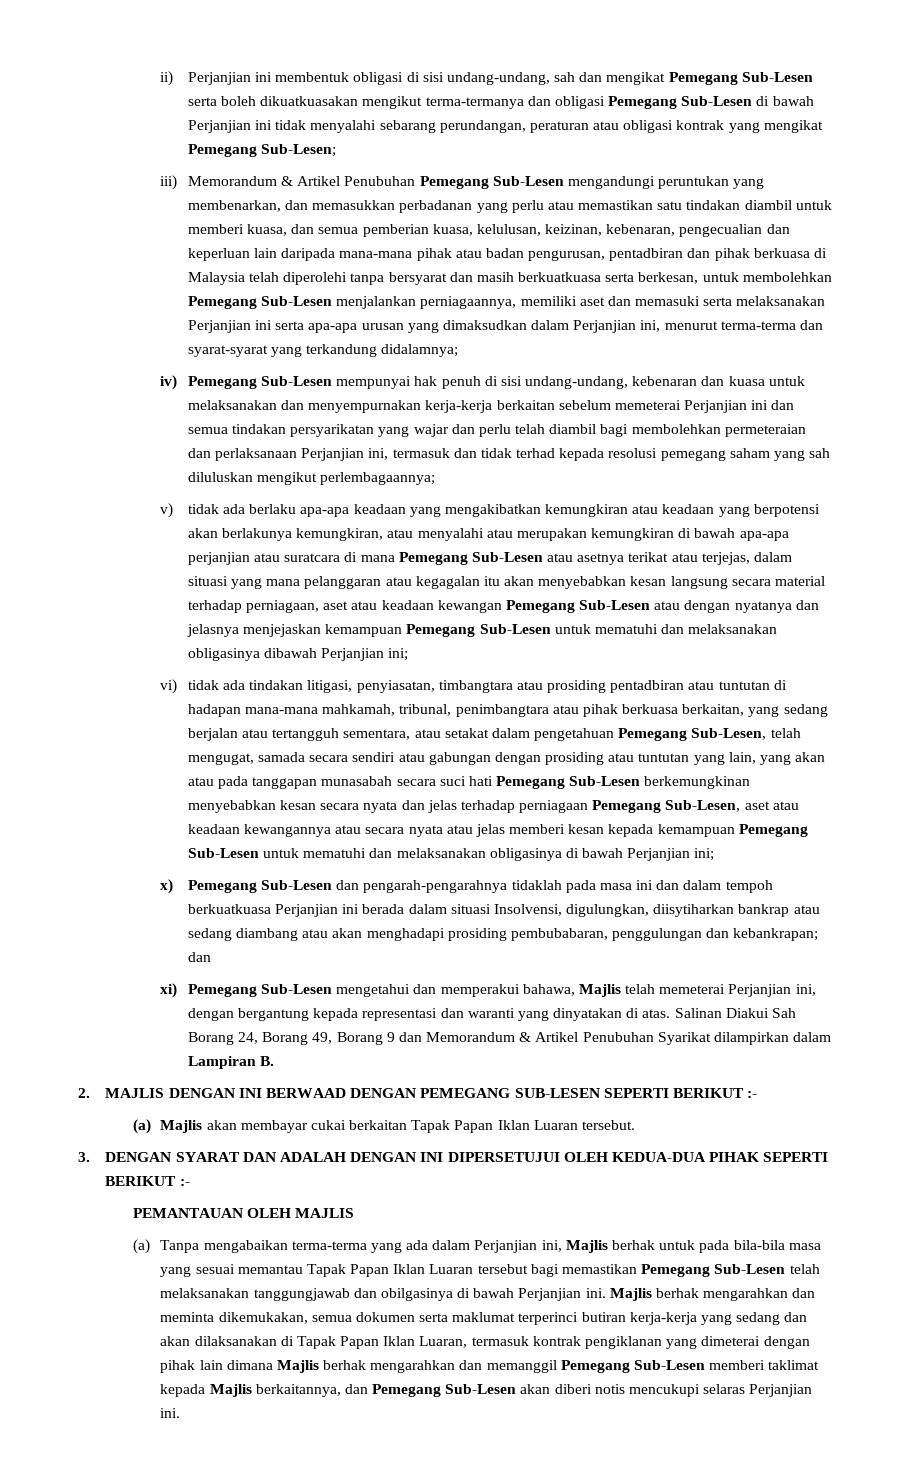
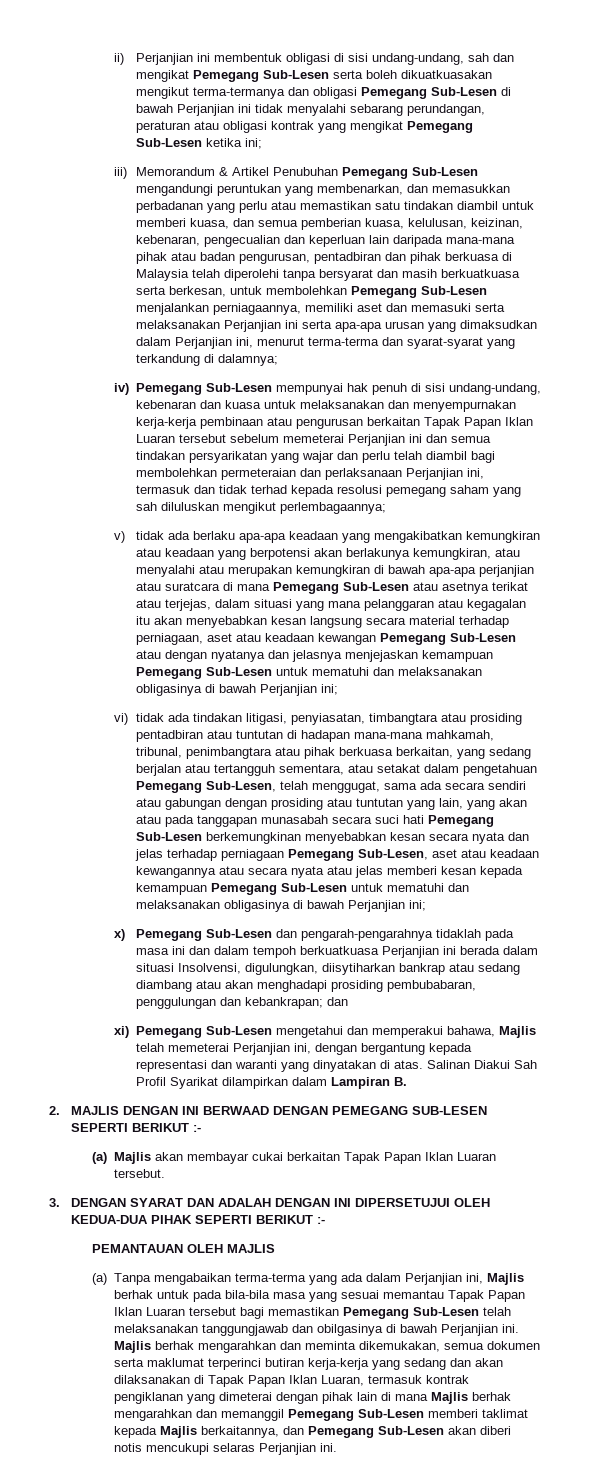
- ii) Perjanjian ini membentuk obligasi di sisi undang-undang, sah dan mengikat Pemegang Sub-Lesen serta boleh dikuatkuasakan mengikut terma-termanya dan obligasi Pemegang Sub-Lesen di bawah Perjanjian ini tidak menyalahi sebarang perundangan, peraturan atau obligasi kontrak yang mengikat Pemegang Sub-Lesen;
+ ii) Perjanjian ini membentuk obligasi di sisi undang-undang, sah dan mengikat Pemegang Sub-Lesen serta boleh dikuatkuasakan mengikut terma-termanya dan obligasi Pemegang Sub-Lesen di bawah Perjanjian ini tidak menyalahi sebarang perundangan, peraturan atau obligasi kontrak yang mengikat Pemegang Sub-Lesen ketika ini;
- iii) Memorandum & Artikel Penubuhan Pemegang Sub-Lesen mengandungi peruntukan yang membenarkan, dan memasukkan perbadanan yang perlu atau memastikan satu tindakan diambil untuk memberi kuasa, dan semua pemberian kuasa, kelulusan, keizinan, kebenaran, pengecualian dan keperluan lain daripada mana-mana pihak atau badan pengurusan, pentadbiran dan pihak berkuasa di Malaysia telah diperolehi tanpa bersyarat dan masih berkuatkuasa serta berkesan, untuk membolehkan Pemegang Sub-Lesen menjalankan perniagaannya, memiliki aset dan memasuki serta melaksanakan Perjanjian ini serta apa-apa urusan yang dimaksudkan dalam Perjanjian ini, menurut terma-terma dan syarat-syarat yang terkandung didalamnya;
+ iii) Memorandum & Artikel Penubuhan Pemegang Sub-Lesen mengandungi peruntukan yang membenarkan, dan memasukkan perbadanan yang perlu atau memastikan satu tindakan diambil untuk memberi kuasa, dan semua pemberian kuasa, kelulusan, keizinan, kebenaran, pengecualian dan keperluan lain daripada mana-mana pihak atau badan pengurusan, pentadbiran dan pihak berkuasa di Malaysia telah diperolehi tanpa bersyarat dan masih berkuatkuasa serta berkesan, untuk membolehkan Pemegang Sub-Lesen menjalankan perniagaannya, memiliki aset dan memasuki serta melaksanakan Perjanjian ini serta apa-apa urusan yang dimaksudkan dalam Perjanjian ini, menurut terma-terma dan syarat-syarat yang terkandung di dalamnya;
- iv) Pemegang Sub-Lesen mempunyai hak penuh di sisi undang-undang, kebenaran dan kuasa untuk melaksanakan dan menyempurnakan kerja-kerja berkaitan sebelum memeterai Perjanjian ini dan semua tindakan persyarikatan yang wajar dan perlu telah diambil bagi membolehkan permeteraian dan perlaksanaan Perjanjian ini, termasuk dan tidak terhad kepada resolusi pemegang saham yang sah diluluskan mengikut perlembagaannya;
+ iv) Pemegang Sub-Lesen mempunyai hak penuh di sisi undang-undang, kebenaran dan kuasa untuk melaksanakan dan menyempurnakan kerja-kerja pembinaan atau pengurusan berkaitan Tapak Papan Iklan Luaran tersebut sebelum memeterai Perjanjian ini dan semua tindakan persyarikatan yang wajar dan perlu telah diambil bagi membolehkan permeteraian dan perlaksanaan Perjanjian ini, termasuk dan tidak terhad kepada resolusi pemegang saham yang sah diluluskan mengikut perlembagaannya;
- v) tidak ada berlaku apa-apa keadaan yang mengakibatkan kemungkiran atau keadaan yang berpotensi akan berlakunya kemungkiran, atau menyalahi atau merupakan kemungkiran di bawah apa-apa perjanjian atau suratcara di mana Pemegang Sub-Lesen atau asetnya terikat atau terjejas, dalam situasi yang mana pelanggaran atau kegagalan itu akan menyebabkan kesan langsung secara material terhadap perniagaan, aset atau keadaan kewangan Pemegang Sub-Lesen atau dengan nyatanya dan jelasnya menjejaskan kemampuan Pemegang Sub-Lesen untuk mematuhi dan melaksanakan obligasinya dibawah Perjanjian ini;
+ v) tidak ada berlaku apa-apa keadaan yang mengakibatkan kemungkiran atau keadaan yang berpotensi akan berlakunya kemungkiran, atau menyalahi atau merupakan kemungkiran di bawah apa-apa perjanjian atau suratcara di mana Pemegang Sub-Lesen atau asetnya terikat atau terjejas, dalam situasi yang mana pelanggaran atau kegagalan itu akan menyebabkan kesan langsung secara material terhadap perniagaan, aset atau keadaan kewangan Pemegang Sub-Lesen atau dengan nyatanya dan jelasnya menjejaskan kemampuan Pemegang Sub-Lesen untuk mematuhi dan melaksanakan obligasinya di bawah Perjanjian ini;
- vi) tidak ada tindakan litigasi, penyiasatan, timbangtara atau prosiding pentadbiran atau tuntutan di hadapan mana-mana mahkamah, tribunal, penimbangtara atau pihak berkuasa berkaitan, yang sedang berjalan atau tertangguh sementara, atau setakat dalam pengetahuan Pemegang Sub-Lesen, telah mengugat, samada secara sendiri atau gabungan dengan prosiding atau tuntutan yang lain, yang akan atau pada tanggapan munasabah secara suci hati Pemegang Sub-Lesen berkemungkinan menyebabkan kesan secara nyata dan jelas terhadap perniagaan Pemegang Sub-Lesen, aset atau keadaan kewangannya atau secara nyata atau jelas memberi kesan kepada kemampuan Pemegang Sub-Lesen untuk mematuhi dan melaksanakan obligasinya di bawah Perjanjian ini;
+ vi) tidak ada tindakan litigasi, penyiasatan, timbangtara atau prosiding pentadbiran atau tuntutan di hadapan mana-mana mahkamah, tribunal, penimbangtara atau pihak berkuasa berkaitan, yang sedang berjalan atau tertangguh sementara, atau setakat dalam pengetahuan Pemegang Sub-Lesen, telah menggugat, sama ada secara sendiri atau gabungan dengan prosiding atau tuntutan yang lain, yang akan atau pada tanggapan munasabah secara suci hati Pemegang Sub-Lesen berkemungkinan menyebabkan kesan secara nyata dan jelas terhadap perniagaan Pemegang Sub-Lesen, aset atau keadaan kewangannya atau secara nyata atau jelas memberi kesan kepada kemampuan Pemegang Sub-Lesen untuk mematuhi dan melaksanakan obligasinya di bawah Perjanjian ini;
- Salinan Diakui Sah Borang 24, Borang 49, Borang 9 dan Memorandum & Artikel Penubuhan Syarikat dilampirkan dalam Lampiran B.
+ Salinan Diakui Sah Profil Syarikat dilampirkan dalam Lampiran B.
- Majlis berhak mengarahkan dan meminta dikemukakan, semua dokumen serta maklumat terperinci butiran kerja-kerja yang sedang dan akan dilaksanakan di Tapak Papan Iklan Luaran, termasuk kontrak pengiklanan yang dimeterai dengan pihak lain dimana Majlis berhak mengarahkan dan memanggil Pemegang Sub-Lesen memberi taklimat kepada Majlis berkaitannya, dan Pemegang Sub-Lesen akan diberi notis mencukupi selaras Perjanjian ini.
+ Majlis berhak mengarahkan dan meminta dikemukakan, semua dokumen serta maklumat terperinci butiran kerja-kerja yang sedang dan akan dilaksanakan di Tapak Papan Iklan Luaran, termasuk kontrak pengiklanan yang dimeterai dengan pihak lain di mana Majlis berhak mengarahkan dan memanggil Pemegang Sub-Lesen memberi taklimat kepada Majlis berkaitannya, dan Pemegang Sub-Lesen akan diberi notis mencukupi selaras Perjanjian ini.

